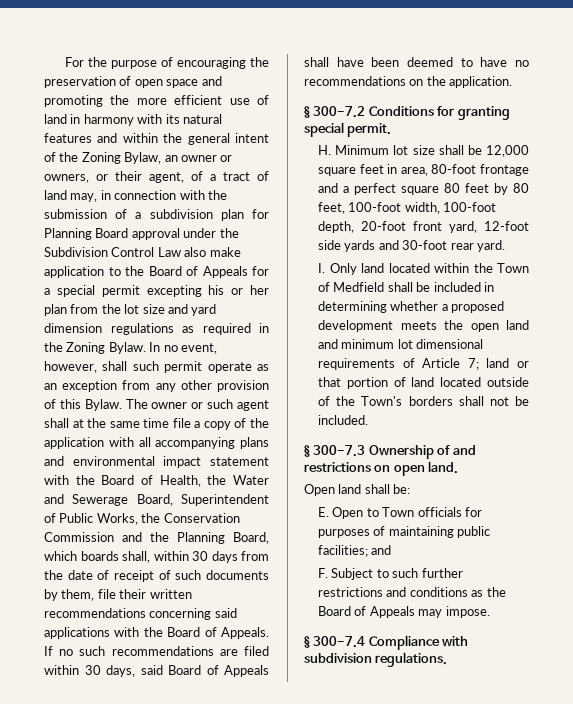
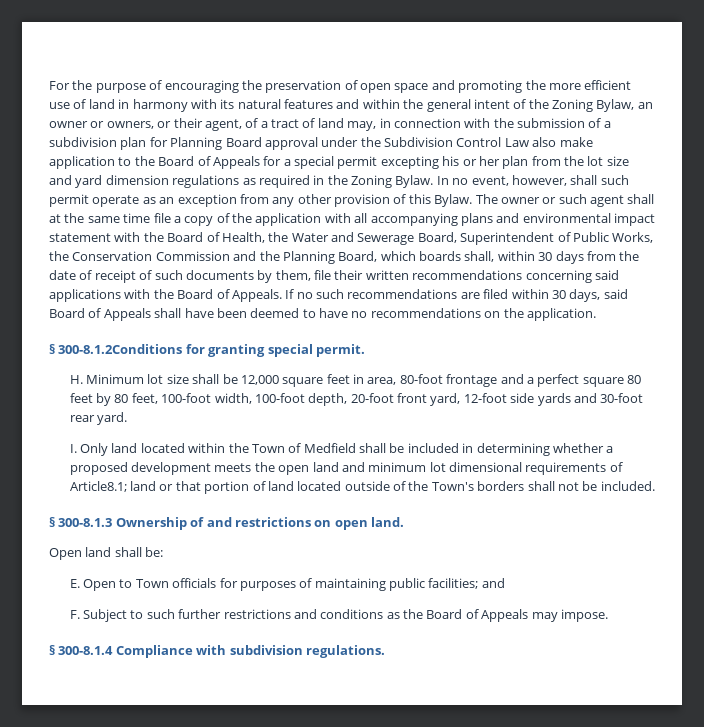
- § 300-7.2 Conditions for granting special permit.
+ § 300-8.1.2Conditions for granting special permit.
- I. Only land located within the Town of Medfield shall be included in determining whether a proposed development meets the open land and minimum lot dimensional requirements of Article 7; land or that portion of land located outside of the Town's borders shall not be included.
+ I. Only land located within the Town of Medfield shall be included in determining whether a proposed development meets the open land and minimum lot dimensional requirements of Article8.1; land or that portion of land located outside of the Town's borders shall not be included.
- § 300-7.3 Ownership of and restrictions on open land.
+ § 300-8.1.3 Ownership of and restrictions on open land.
- § 300-7.4 Compliance with subdivision regulations.
+ § 300-8.1.4 Compliance with subdivision regulations.

